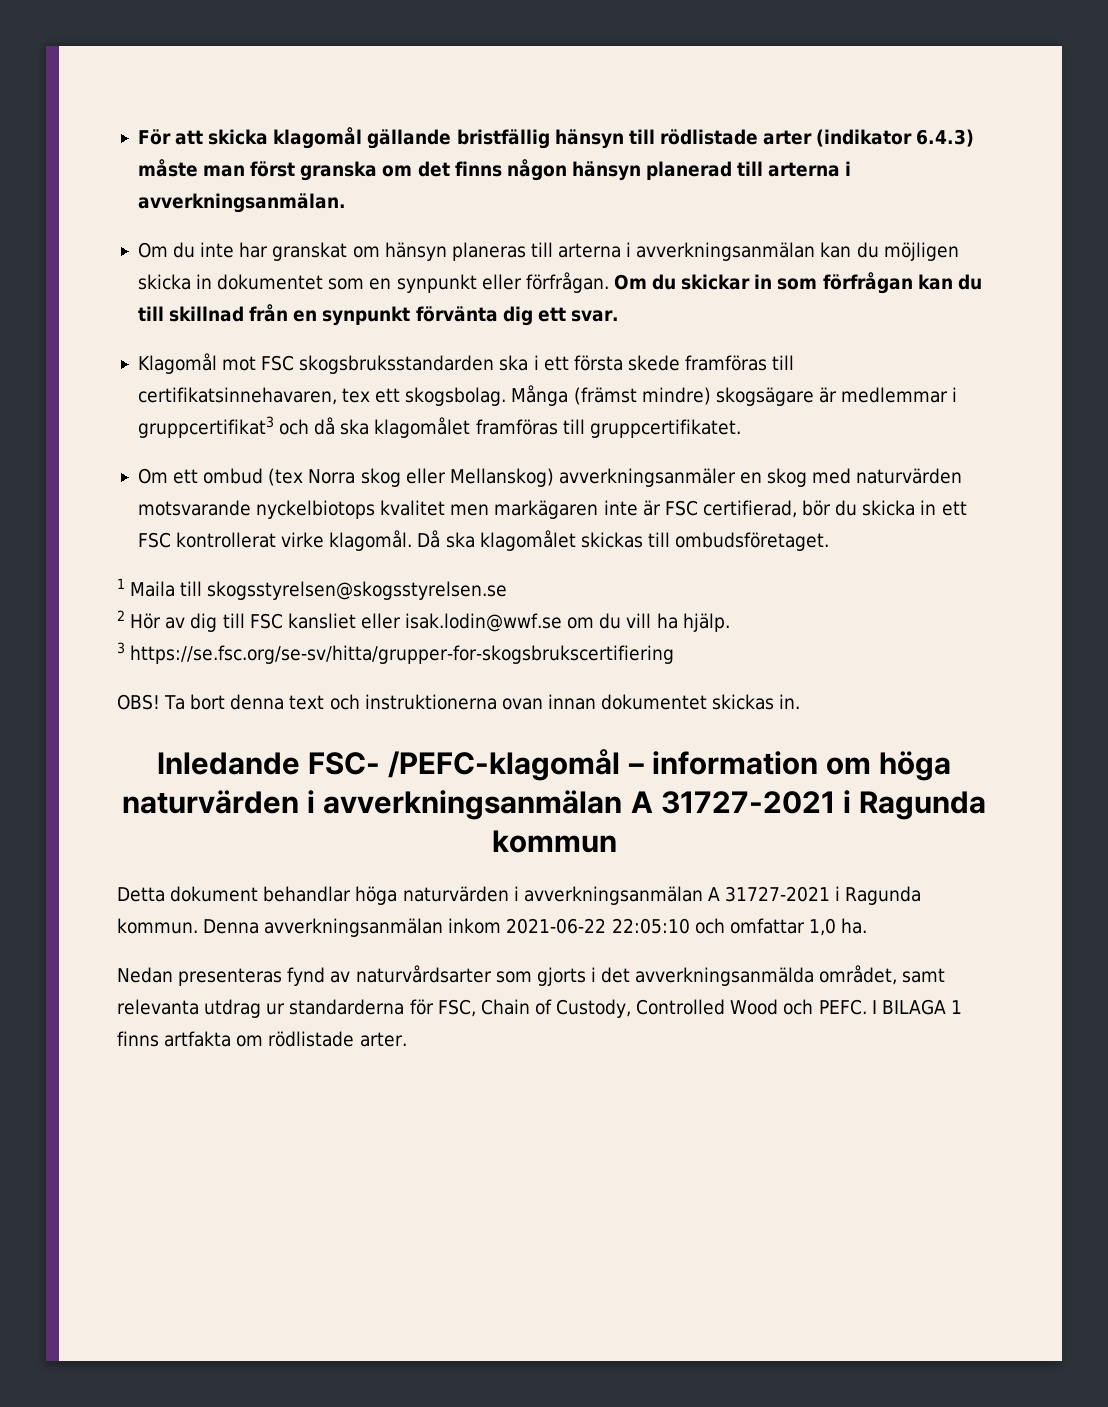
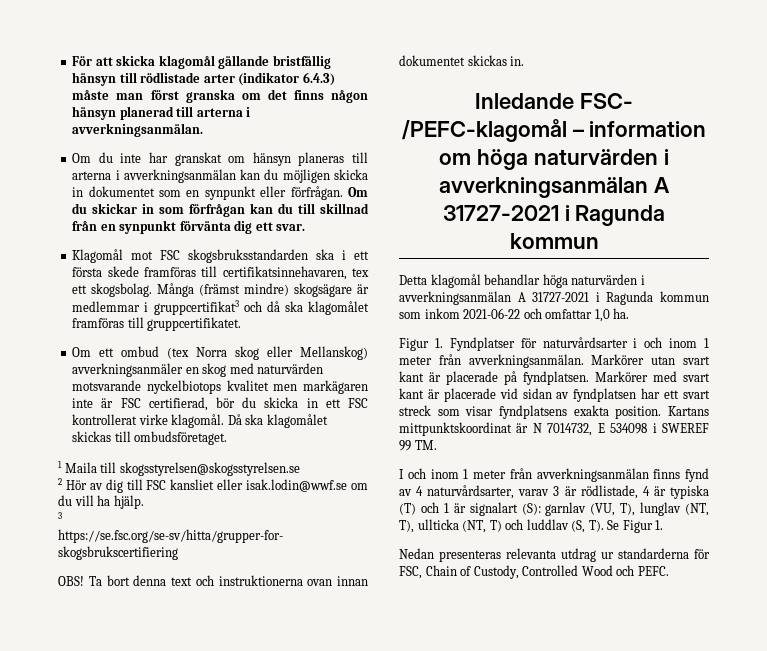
- Detta dokument behandlar höga naturvärden i avverkningsanmälan A 31727-2021 i Ragunda kommun. Denna avverkningsanmälan inkom 2021-06-22 22:05:10 och omfattar 1,0 ha.
+ Detta klagomål behandlar höga naturvärden i avverkningsanmälan A 31727-2021 i Ragunda kommun som inkom 2021-06-22 och omfattar 1,0 ha.
- Nedan presenteras fynd av naturvårdsarter som gjorts i det avverkningsanmälda området, samt relevanta utdrag ur standarderna för FSC, Chain of Custody, Controlled Wood och PEFC. I BILAGA 1 finns artfakta om rödlistade arter.
+ Figur 1. Fyndplatser för naturvårdsarter i och inom 1 meter från avverkningsanmälan. Markörer utan svart kant är placerade på fyndplatsen. Markörer med svart kant är placerade vid sidan av fyndplatsen har ett svart streck som visar fyndplatsens exakta position. Kartans mittpunktskoordinat är N 7014732, E 534098 i SWEREF 99 TM.
+ I och inom 1 meter från avverkningsanmälan finns fynd av 4 naturvårdsarter, varav 3 är rödlistade, 4 är typiska (T) och 1 är signalart (S): garnlav (VU, T), lunglav (NT, T), ullticka (NT, T) och luddlav (S, T). Se Figur 1.
+ Nedan presenteras relevanta utdrag ur standarderna för FSC, Chain of Custody, Controlled Wood och PEFC.

